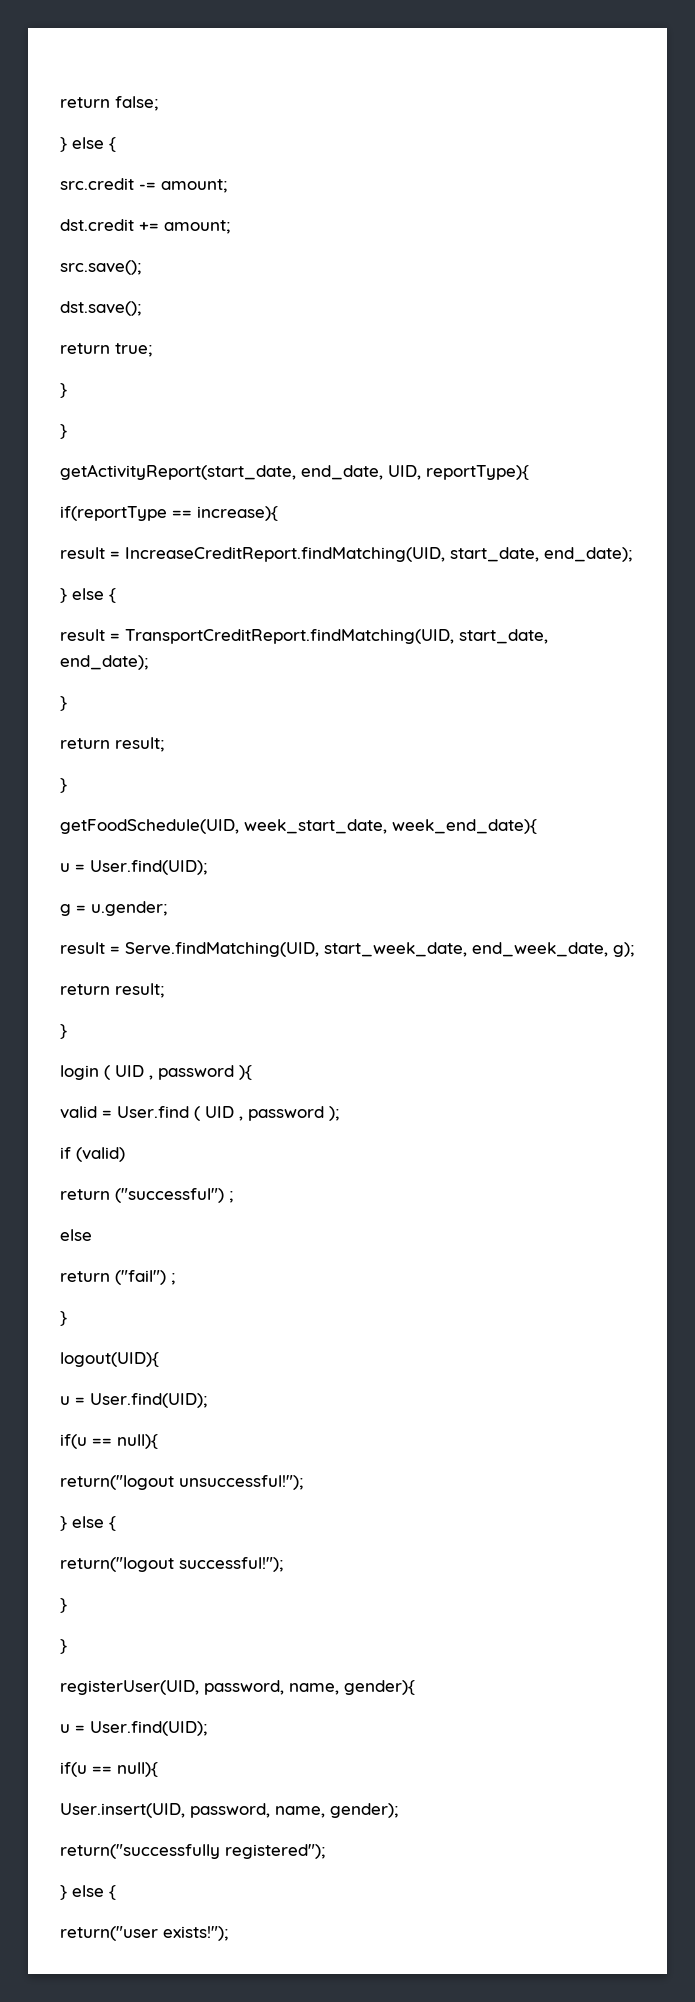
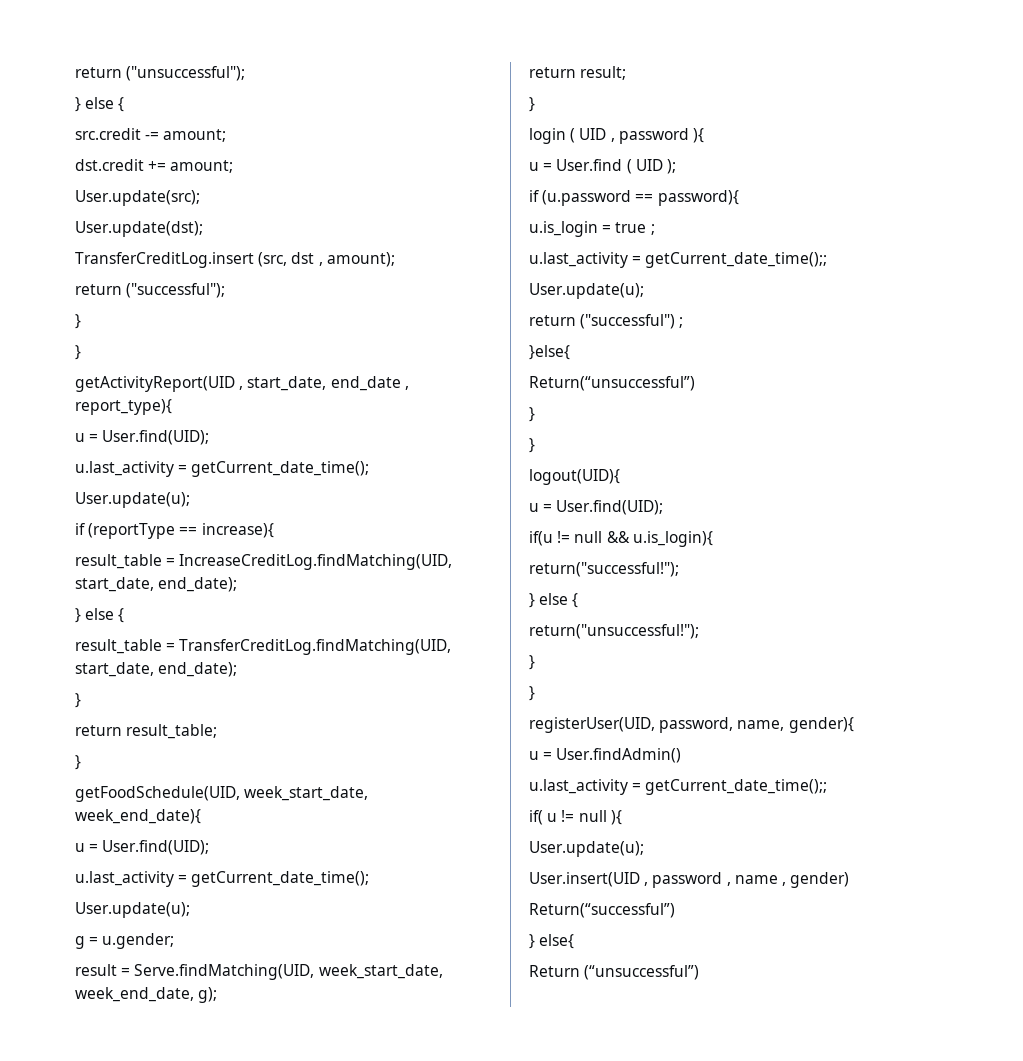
- return false;
+ return ("unsuccessful");
- src.save();
- dst.save();
- return true;
+ User.update(src);
+ User.update(dst);
+ TransferCreditLog.insert (src, dst , amount);
+ return ("successful");
  }
  }
- getActivityReport(start_date, end_date, UID, reportType){
- if(reportType == increase){
+ getActivityReport(UID , start_date, end_date , report_type){
+ u = User.find(UID);
+ u.last_activity = getCurrent_date_time();
+ User.update(u);
+ if (reportType == increase){
- result = IncreaseCreditReport.findMatching(UID, start_date, end_date);
+ result_table = IncreaseCreditLog.findMatching(UID, start_date, end_date);
- result = TransportCreditReport.findMatching(UID, start_date, end_date);
+ result_table = TransferCreditLog.findMatching(UID, start_date, end_date);
  }
- return result;
+ return result_table;
  getFoodSchedule(UID, week_start_date, week_end_date){
  u = User.find(UID);
+ u.last_activity = getCurrent_date_time();
+ User.update(u);
- result = Serve.findMatching(UID, start_week_date, end_week_date, g);
+ result = Serve.findMatching(UID, week_start_date, week_end_date, g);
- valid = User.find ( UID , password );
+ u = User.find ( UID );
- if (valid)
+ if (u.password == password){
+ u.is_login = true ;
+ u.last_activity = getCurrent_date_time();;
+ User.update(u);
  return ("successful") ;
- else
- return ("fail") ;
+ }else{
+ Return(“unsuccessful”)
+ }
  logout(UID){
  u = User.find(UID);
- if(u == null){
- return("logout unsuccessful!");
+ if(u != null && u.is_login){
+ return("successful!");
  } else {
- return("logout successful!");
+ return("unsuccessful!");
  registerUser(UID, password, name, gender){
- u = User.find(UID);
- if(u == null){
- User.insert(UID, password, name, gender);
- return("successfully registered");
- } else {
- return("user exists!");
+ u = User.findAdmin()
+ u.last_activity = getCurrent_date_time();;
+ if( u != null ){
+ User.update(u);
+ User.insert(UID , password , name , gender)
+ Return(“successful”)
+ } else{
+ Return (“unsuccessful”)

